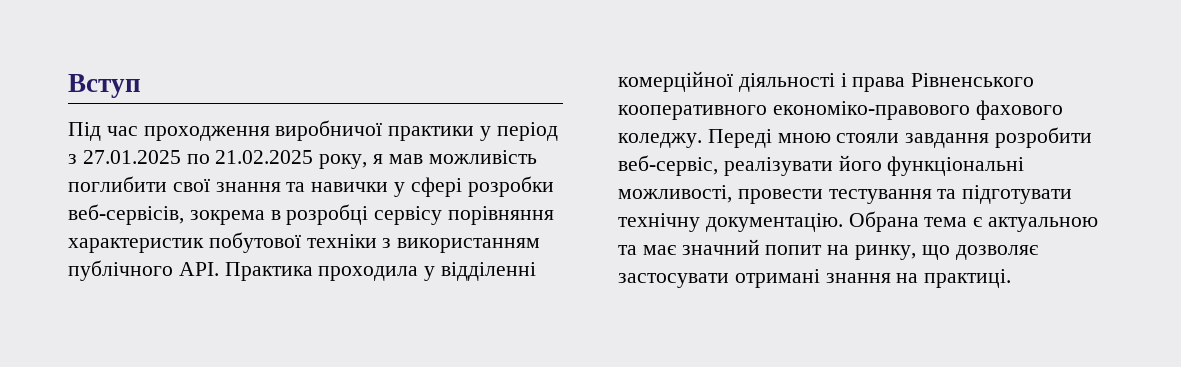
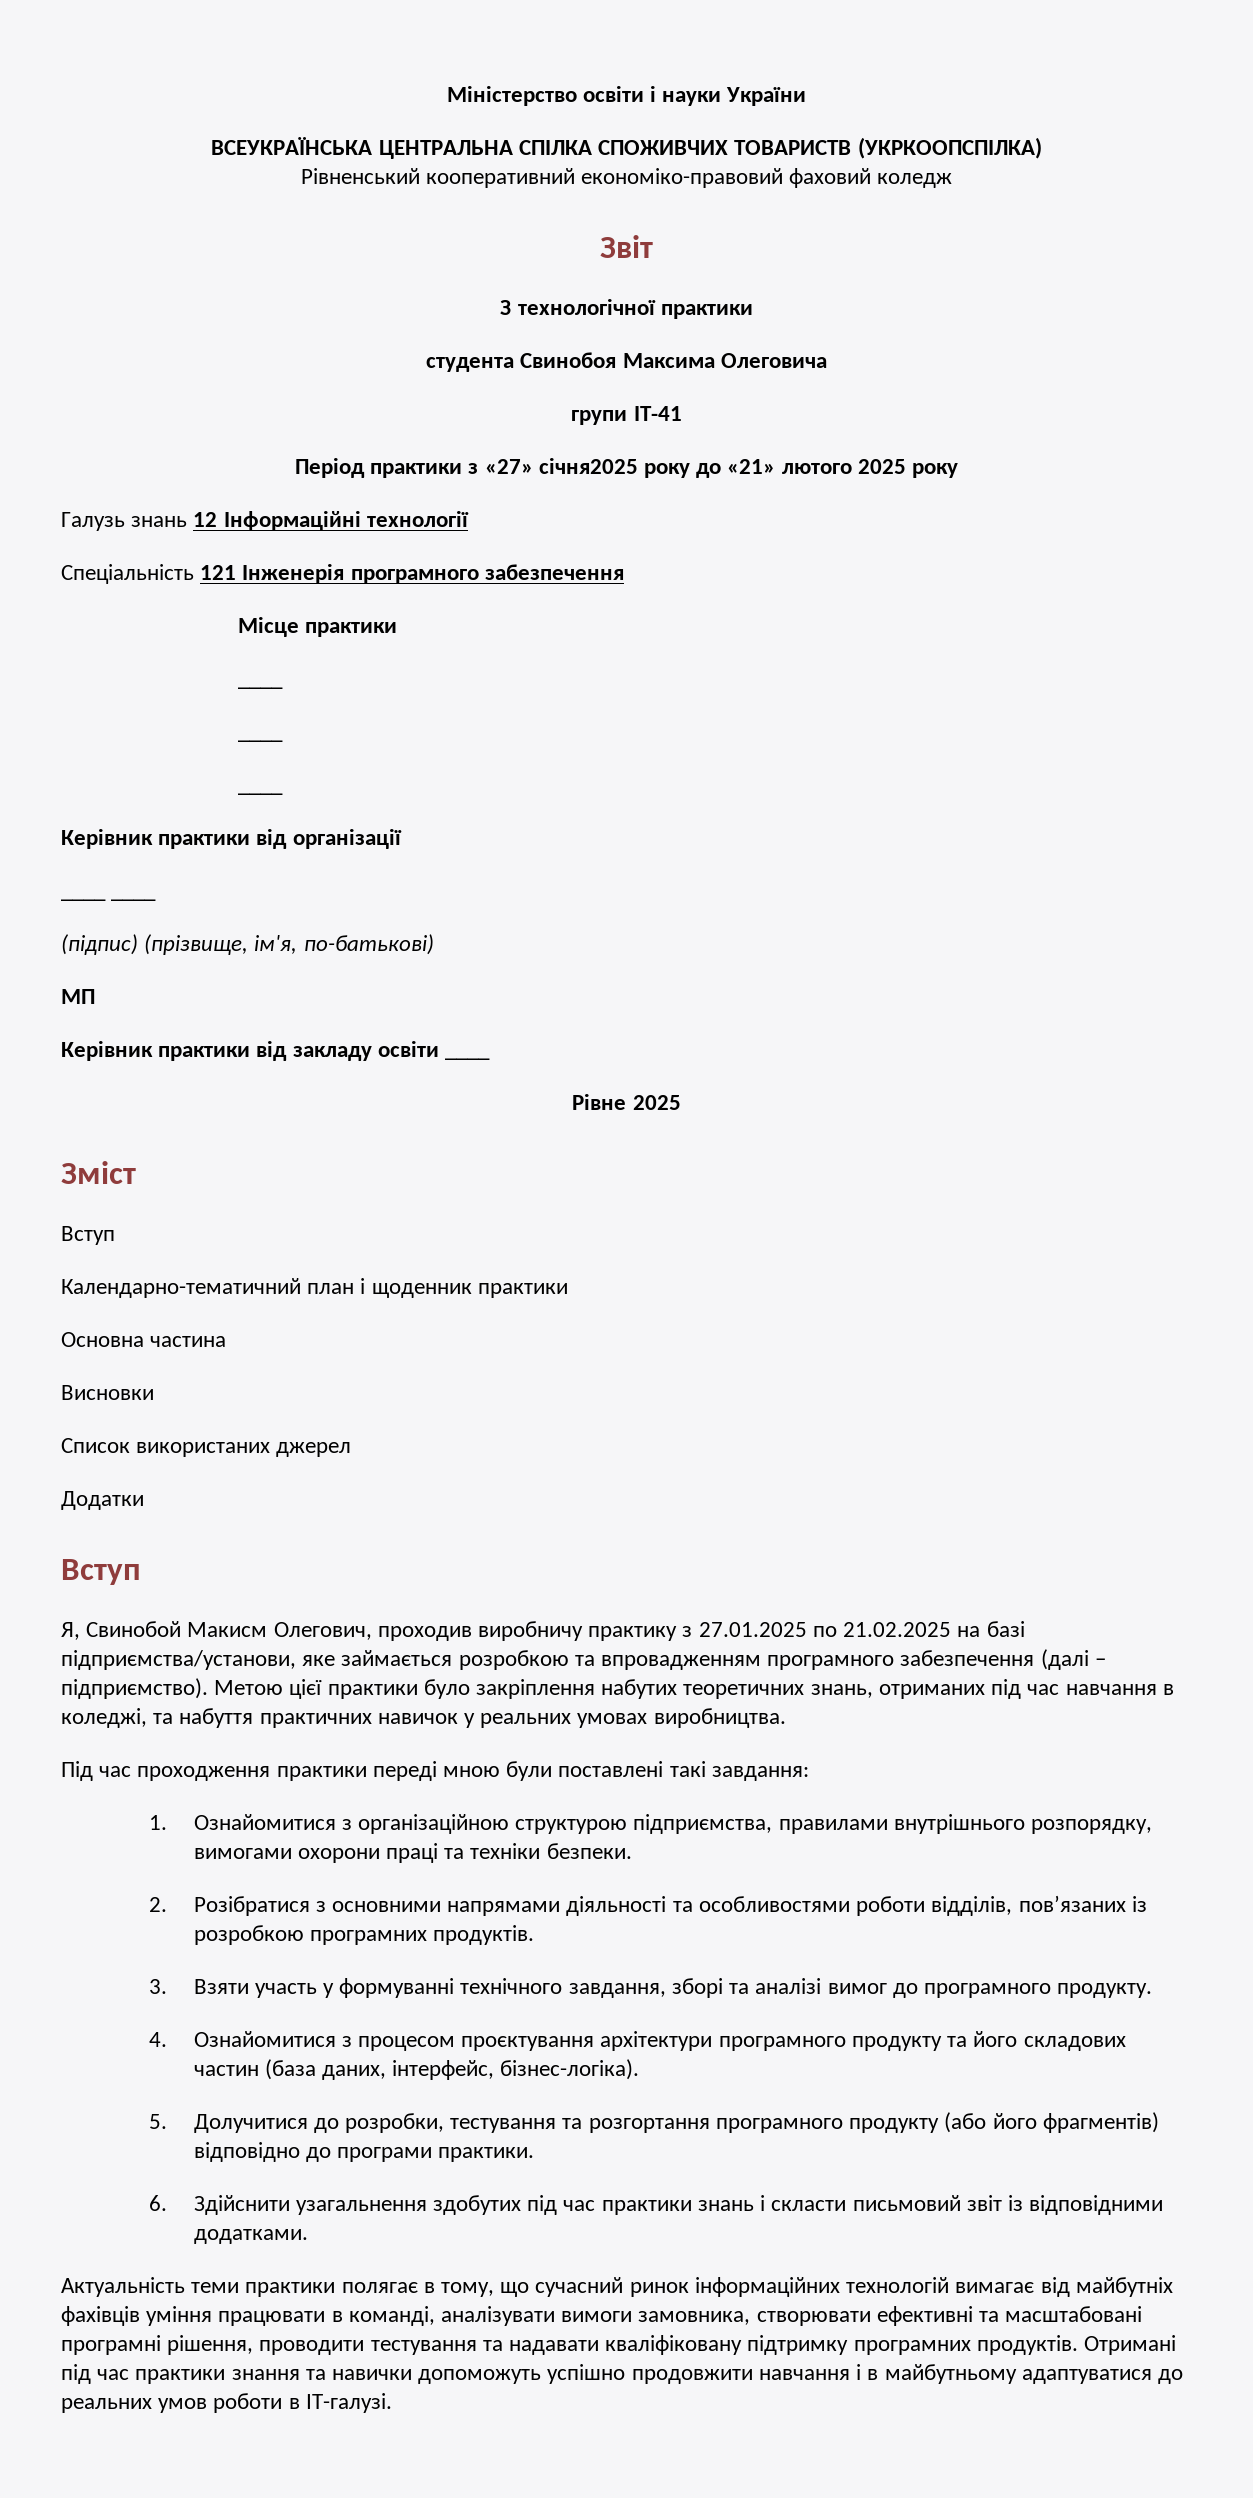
+ Міністерство освіти і науки України
+ ВСЕУКРАЇНСЬКА ЦЕНТРАЛЬНА СПІЛКА СПОЖИВЧИХ ТОВАРИСТВ (УКРКООПСПІЛКА)
+ Рівненський кооперативний економіко-правовий фаховий коледж
+ Звіт
+ З технологічної практики
+ студента Свинобоя Максима Олеговича
+ групи ІТ-41
+ Період практики з «27» січня2025 року до «21» лютого 2025 року
+ Галузь знань 12 Інформаційні технології
+ Спеціальність 121 Інженерія програмного забезпечення
+ Місце практики
+ ____
+ ____
+ ____
+ Керівник практики від організації
+ ____ ____
+ (підпис) (прізвище, ім'я, по-батькові)
+ МП
+ Керівник практики від закладу освіти ____
+ Рівне 2025
+ Зміст
  Вступ
- Під час проходження виробничої практики у період з 27.01.2025 по 21.02.2025 року, я мав можливість поглибити свої знання та навички у сфері розробки веб-сервісів, зокрема в розробці сервісу порівняння характеристик побутової техніки з використанням публічного API. Практика проходила у відділенні комерційної діяльності і права Рівненського кооперативного економіко-правового фахового коледжу. Переді мною стояли завдання розробити веб-сервіс, реалізувати його функціональні можливості, провести тестування та підготувати технічну документацію. Обрана тема є актуальною та має значний попит на ринку, що дозволяє застосувати отримані знання на практиці.
+ Календарно-тематичний план і щоденник практики
+ Основна частина
+ Висновки
+ Список використаних джерел
+ Додатки
+ Вступ
+ Я, Свинобой Макисм Олегович, проходив виробничу практику з 27.01.2025 по 21.02.2025 на базі підприємства/установи, яке займається розробкою та впровадженням програмного забезпечення (далі – підприємство). Метою цієї практики було закріплення набутих теоретичних знань, отриманих під час навчання в коледжі, та набуття практичних навичок у реальних умовах виробництва.
+ Під час проходження практики переді мною були поставлені такі завдання:
+ 1. Ознайомитися з організаційною структурою підприємства, правилами внутрішнього розпорядку, вимогами охорони праці та техніки безпеки.
+ 2. Розібратися з основними напрямами діяльності та особливостями роботи відділів, пов’язаних із розробкою програмних продуктів.
+ 3. Взяти участь у формуванні технічного завдання, зборі та аналізі вимог до програмного продукту.
+ 4. Ознайомитися з процесом проєктування архітектури програмного продукту та його складових частин (база даних, інтерфейс, бізнес-логіка).
+ 5. Долучитися до розробки, тестування та розгортання програмного продукту (або його фрагментів) відповідно до програми практики.
+ 6. Здійснити узагальнення здобутих під час практики знань і скласти письмовий звіт із відповідними додатками.
+ Актуальність теми практики полягає в тому, що сучасний ринок інформаційних технологій вимагає від майбутніх фахівців уміння працювати в команді, аналізувати вимоги замовника, створювати ефективні та масштабовані програмні рішення, проводити тестування та надавати кваліфіковану підтримку програмних продуктів. Отримані під час практики знання та навички допоможуть успішно продовжити навчання і в майбутньому адаптуватися до реальних умов роботи в ІТ-галузі.

